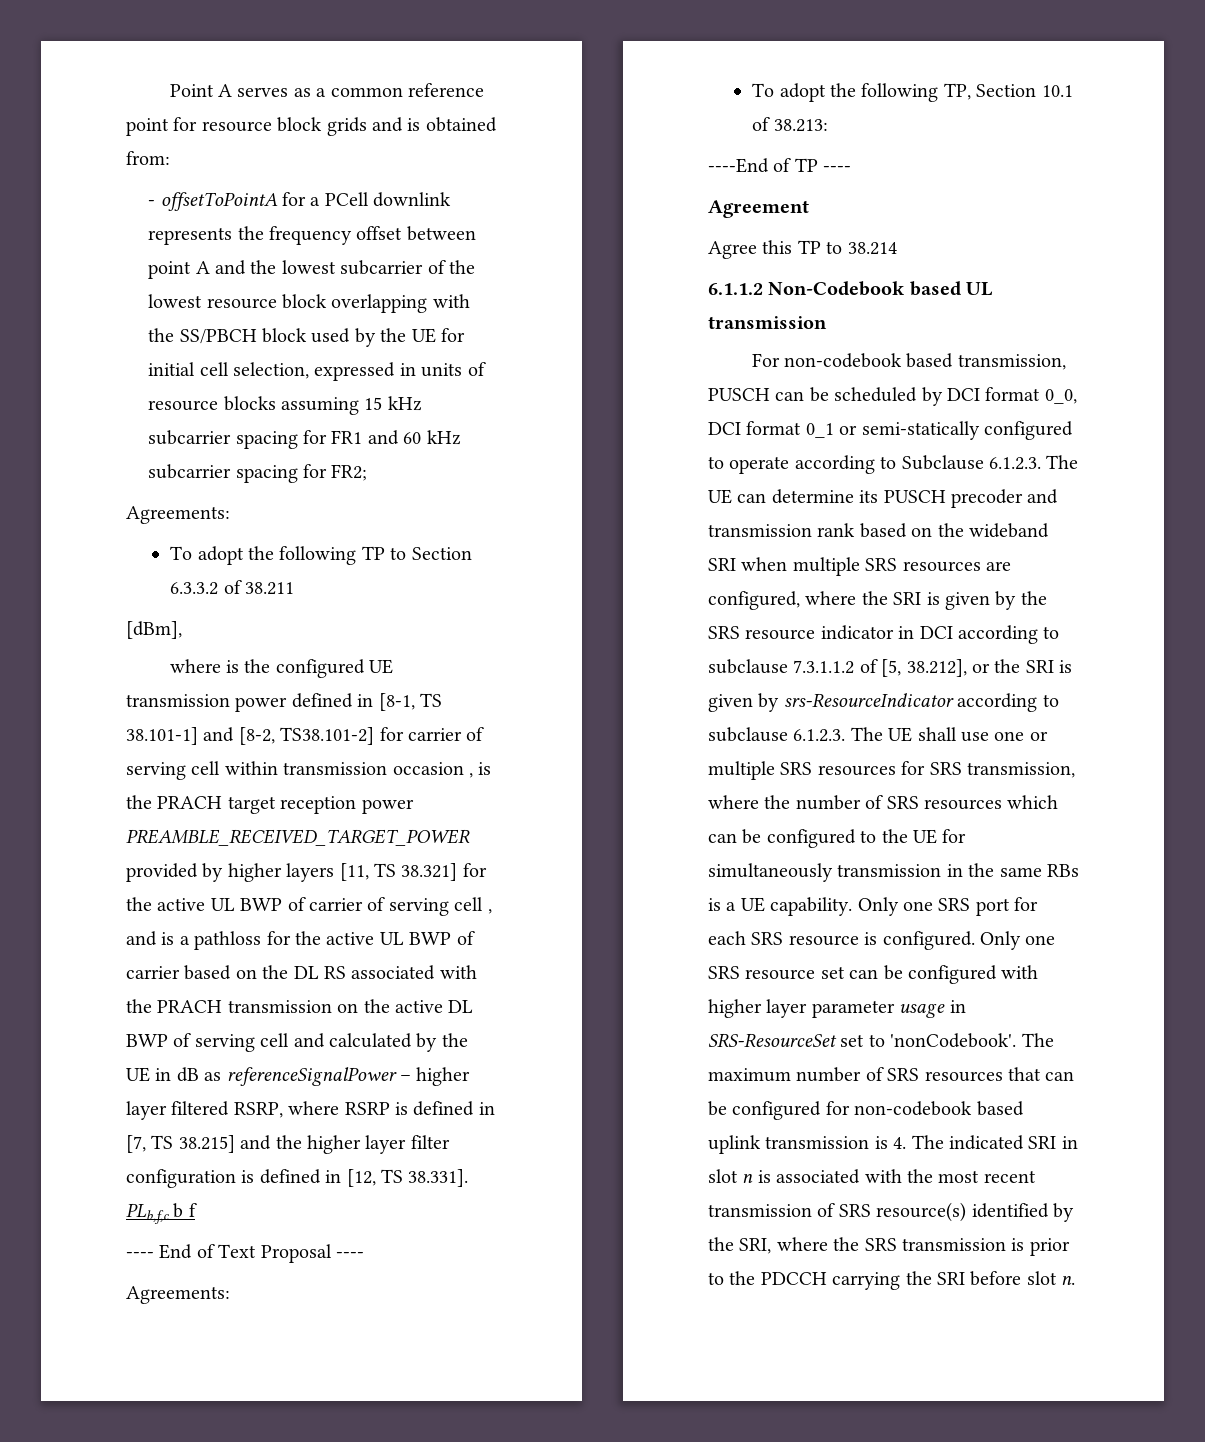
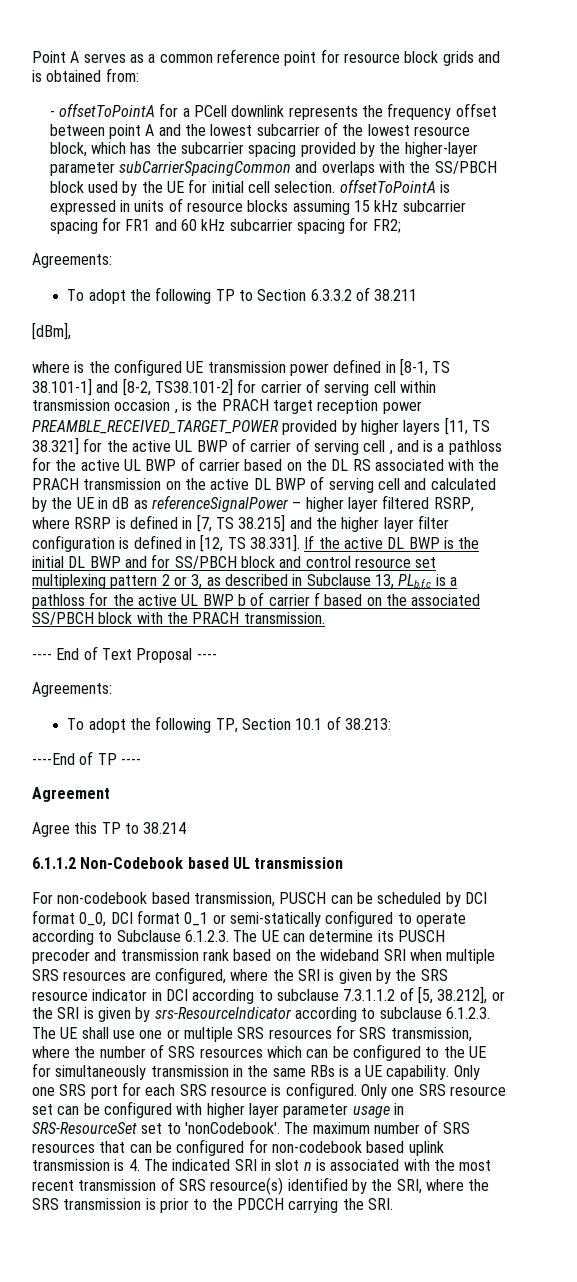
- - offsetToPointA for a PCell downlink represents the frequency offset between point A and the lowest subcarrier of the lowest resource block overlapping with the SS/PBCH block used by the UE for initial cell selection, expressed in units of resource blocks assuming 15 kHz subcarrier spacing for FR1 and 60 kHz subcarrier spacing for FR2;
+ - offsetToPointA for a PCell downlink represents the frequency offset between point A and the lowest subcarrier of the lowest resource block, which has the subcarrier spacing provided by the higher-layer parameter subCarrierSpacingCommon and overlaps with the SS/PBCH block used by the UE for initial cell selection. offsetToPointA is expressed in units of resource blocks assuming 15 kHz subcarrier spacing for FR1 and 60 kHz subcarrier spacing for FR2;
- where is the configured UE transmission power defined in [8-1, TS 38.101-1] and [8-2, TS38.101-2] for carrier of serving cell within transmission occasion , is the PRACH target reception power PREAMBLE_RECEIVED_TARGET_POWER provided by higher layers [11, TS 38.321] for the active UL BWP of carrier of serving cell , and is a pathloss for the active UL BWP of carrier based on the DL RS associated with the PRACH transmission on the active DL BWP of serving cell and calculated by the UE in dB as referenceSignalPower – higher layer filtered RSRP, where RSRP is defined in [7, TS 38.215] and the higher layer filter configuration is defined in [12, TS 38.331]. PLb,f,c b f
+ where is the configured UE transmission power defined in [8-1, TS 38.101-1] and [8-2, TS38.101-2] for carrier of serving cell within transmission occasion , is the PRACH target reception power PREAMBLE_RECEIVED_TARGET_POWER provided by higher layers [11, TS 38.321] for the active UL BWP of carrier of serving cell , and is a pathloss for the active UL BWP of carrier based on the DL RS associated with the PRACH transmission on the active DL BWP of serving cell and calculated by the UE in dB as referenceSignalPower – higher layer filtered RSRP, where RSRP is defined in [7, TS 38.215] and the higher layer filter configuration is defined in [12, TS 38.331]. If the active DL BWP is the initial DL BWP and for SS/PBCH block and control resource set multiplexing pattern 2 or 3, as described in Subclause 13, PLb,f,c is a pathloss for the active UL BWP b of carrier f based on the associated SS/PBCH block with the PRACH transmission.
- The maximum number of SRS resources that can be configured for non-codebook based uplink transmission is 4. The indicated SRI in slot n is associated with the most recent transmission of SRS resource(s) identified by the SRI, where the SRS transmission is prior to the PDCCH carrying the SRI before slot n.
+ The maximum number of SRS resources that can be configured for non-codebook based uplink transmission is 4. The indicated SRI in slot n is associated with the most recent transmission of SRS resource(s) identified by the SRI, where the SRS transmission is prior to the PDCCH carrying the SRI.

